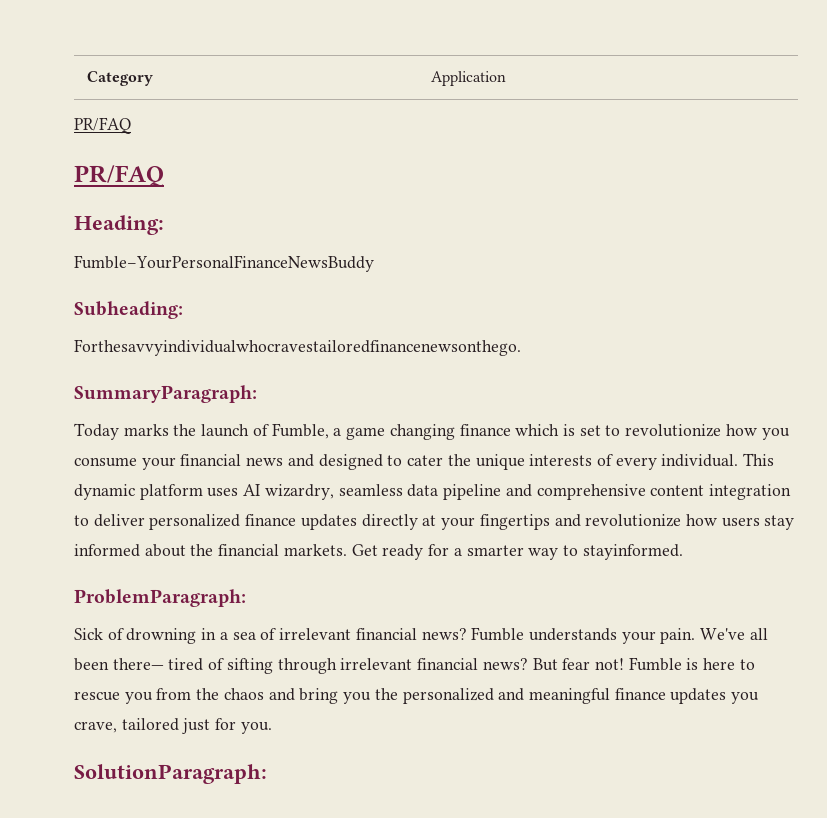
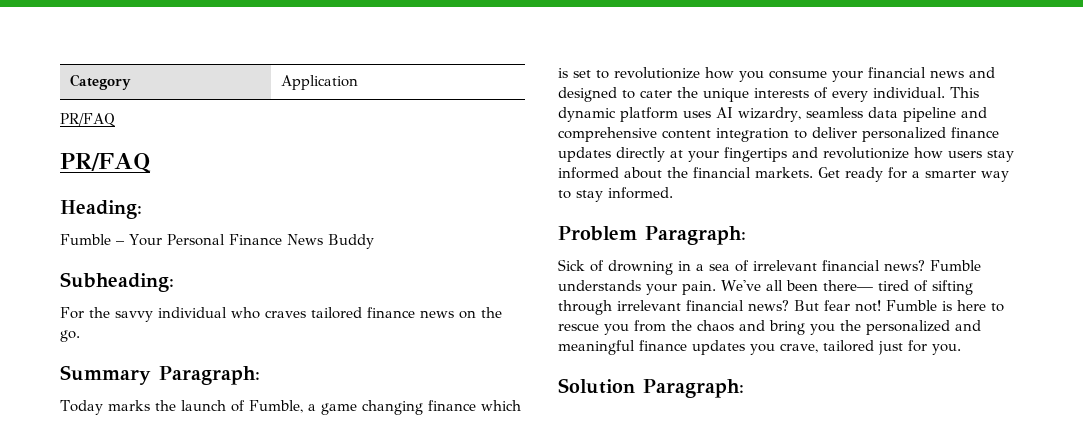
- Fumble–YourPersonalFinanceNewsBuddy
+ Fumble – Your Personal Finance News Buddy
  Subheading:
- Forthesavvyindividualwhocravestailoredfinancenewsonthego.
- SummaryParagraph:
+ For the savvy individual who craves tailored finance news on the go.
+ Summary Paragraph:
- Get ready for a smarter way to stayinformed.
- ProblemParagraph:
+ Get ready for a smarter way to stay informed.
+ Problem Paragraph:
- SolutionParagraph:
+ Solution Paragraph:

